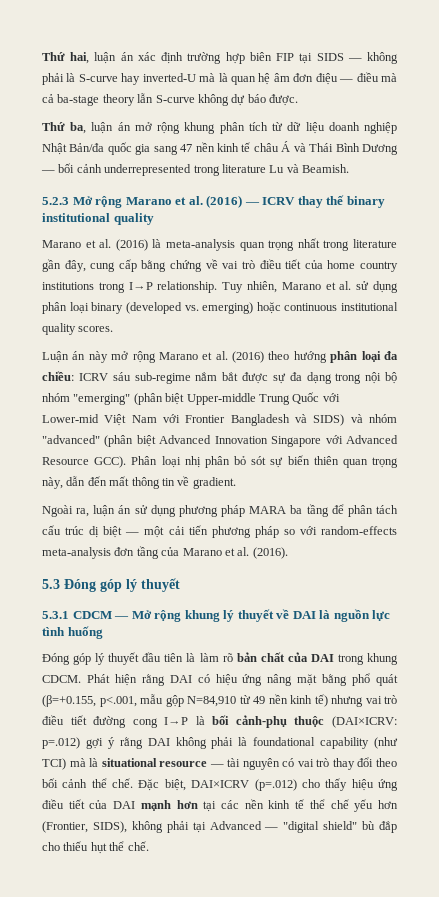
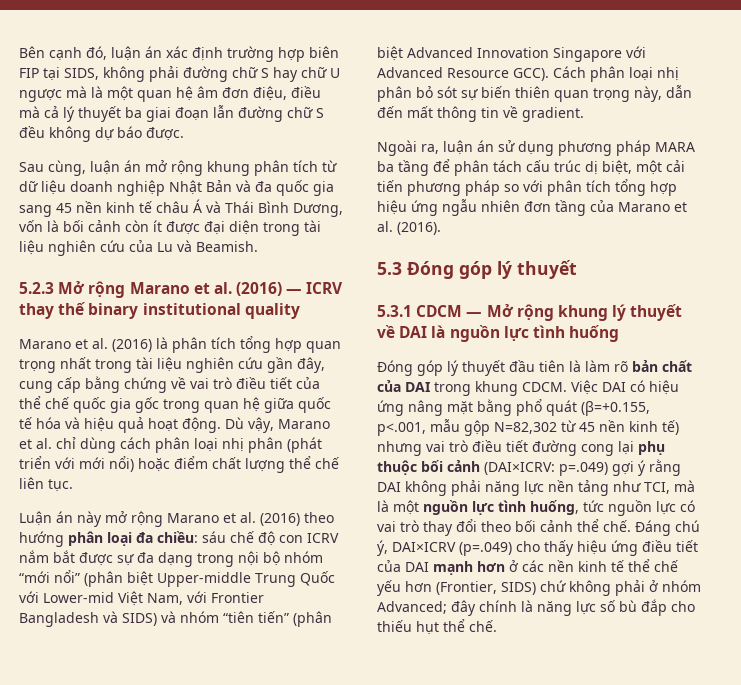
- Thứ hai, luận án xác định trường hợp biên FIP tại SIDS — không phải là S-curve hay inverted-U mà là quan hệ âm đơn điệu — điều mà cả ba-stage theory lẫn S-curve không dự báo được.
+ Bên cạnh đó, luận án xác định trường hợp biên FIP tại SIDS, không phải đường chữ S hay chữ U ngược mà là một quan hệ âm đơn điệu, điều mà cả lý thuyết ba giai đoạn lẫn đường chữ S đều không dự báo được.
- Thứ ba, luận án mở rộng khung phân tích từ dữ liệu doanh nghiệp Nhật Bản/đa quốc gia sang 47 nền kinh tế châu Á và Thái Bình Dương — bối cảnh underrepresented trong literature Lu và Beamish.
+ Sau cùng, luận án mở rộng khung phân tích từ dữ liệu doanh nghiệp Nhật Bản và đa quốc gia sang 45 nền kinh tế châu Á và Thái Bình Dương, vốn là bối cảnh còn ít được đại diện trong tài liệu nghiên cứu của Lu và Beamish.
- Marano et al. (2016) là meta-analysis quan trọng nhất trong literature gần đây, cung cấp bằng chứng về vai trò điều tiết của home country institutions trong I→P relationship. Tuy nhiên, Marano et al. sử dụng phân loại binary (developed vs. emerging) hoặc continuous institutional quality scores.
+ Marano et al. (2016) là phân tích tổng hợp quan trọng nhất trong tài liệu nghiên cứu gần đây, cung cấp bằng chứng về vai trò điều tiết của thể chế quốc gia gốc trong quan hệ giữa quốc tế hóa và hiệu quả hoạt động. Dù vậy, Marano et al. chỉ dùng cách phân loại nhị phân (phát triển với mới nổi) hoặc điểm chất lượng thể chế liên tục.
- Luận án này mở rộng Marano et al. (2016) theo hướng phân loại đa chiều: ICRV sáu sub-regime nắm bắt được sự đa dạng trong nội bộ nhóm "emerging" (phân biệt Upper-middle Trung Quốc với Lower-mid Việt Nam với Frontier Bangladesh và SIDS) và nhóm "advanced" (phân biệt Advanced Innovation Singapore với Advanced Resource GCC).
+ Luận án này mở rộng Marano et al. (2016) theo hướng phân loại đa chiều: sáu chế độ con ICRV nắm bắt được sự đa dạng trong nội bộ nhóm “mới nổi” (phân biệt Upper-middle Trung Quốc với Lower-mid Việt Nam, với Frontier Bangladesh và SIDS) và nhóm “tiên tiến” (phân biệt Advanced Innovation Singapore với Advanced Resource GCC).
- Phân loại nhị phân bỏ sót sự biến thiên quan trọng này, dẫn đến mất thông tin về gradient.
+ Cách phân loại nhị phân bỏ sót sự biến thiên quan trọng này, dẫn đến mất thông tin về gradient.
- Ngoài ra, luận án sử dụng phương pháp MARA ba tầng để phân tách cấu trúc dị biệt — một cải tiến phương pháp so với random-effects meta-analysis đơn tầng của Marano et al. (2016).
+ Ngoài ra, luận án sử dụng phương pháp MARA ba tầng để phân tách cấu trúc dị biệt, một cải tiến phương pháp so với phân tích tổng hợp hiệu ứng ngẫu nhiên đơn tầng của Marano et al. (2016).
- Phát hiện rằng DAI có hiệu ứng nâng mặt bằng phổ quát (β=+0.155, p<.001, mẫu gộp N=84,910 từ 49 nền kinh tế) nhưng vai trò điều tiết đường cong I→P là bối cảnh-phụ thuộc (DAI×ICRV: p=.012) gợi ý rằng DAI không phải là foundational capability (như TCI) mà là situational resource — tài nguyên có vai trò thay đổi theo bối cảnh thể chế.
+ Việc DAI có hiệu ứng nâng mặt bằng phổ quát (β=+0.155, p<.001, mẫu gộp N=82,302 từ 45 nền kinh tế) nhưng vai trò điều tiết đường cong lại phụ thuộc bối cảnh (DAI×ICRV: p=.049) gợi ý rằng DAI không phải năng lực nền tảng như TCI, mà là một nguồn lực tình huống, tức nguồn lực có vai trò thay đổi theo bối cảnh thể chế.
- Đặc biệt, DAI×ICRV (p=.012) cho thấy hiệu ứng điều tiết của DAI mạnh hơn tại các nền kinh tế thể chế yếu hơn (Frontier, SIDS), không phải tại Advanced — "digital shield" bù đắp cho thiếu hụt thể chế.
+ Đáng chú ý, DAI×ICRV (p=.049) cho thấy hiệu ứng điều tiết của DAI mạnh hơn ở các nền kinh tế thể chế yếu hơn (Frontier, SIDS) chứ không phải ở nhóm Advanced; đây chính là năng lực số bù đắp cho thiếu hụt thể chế.

